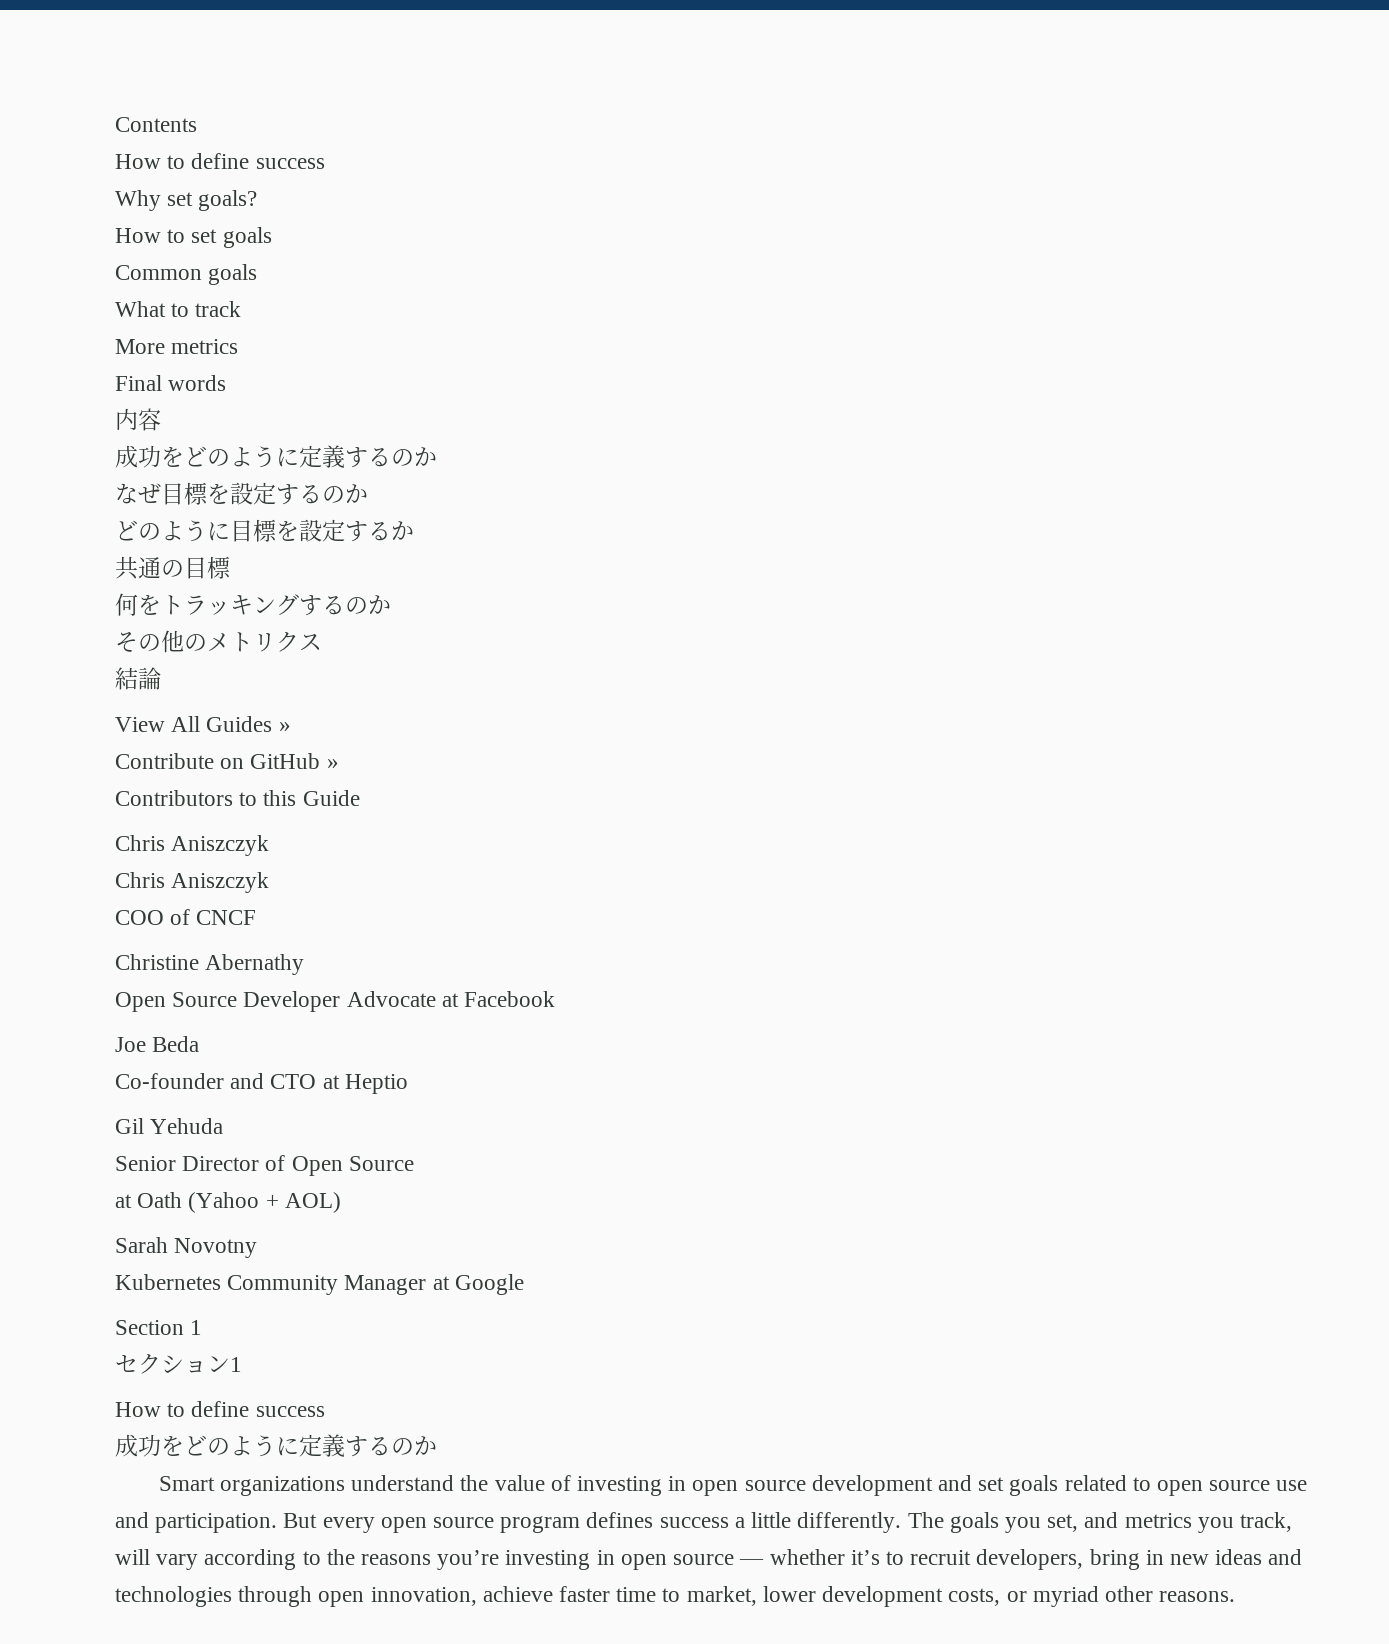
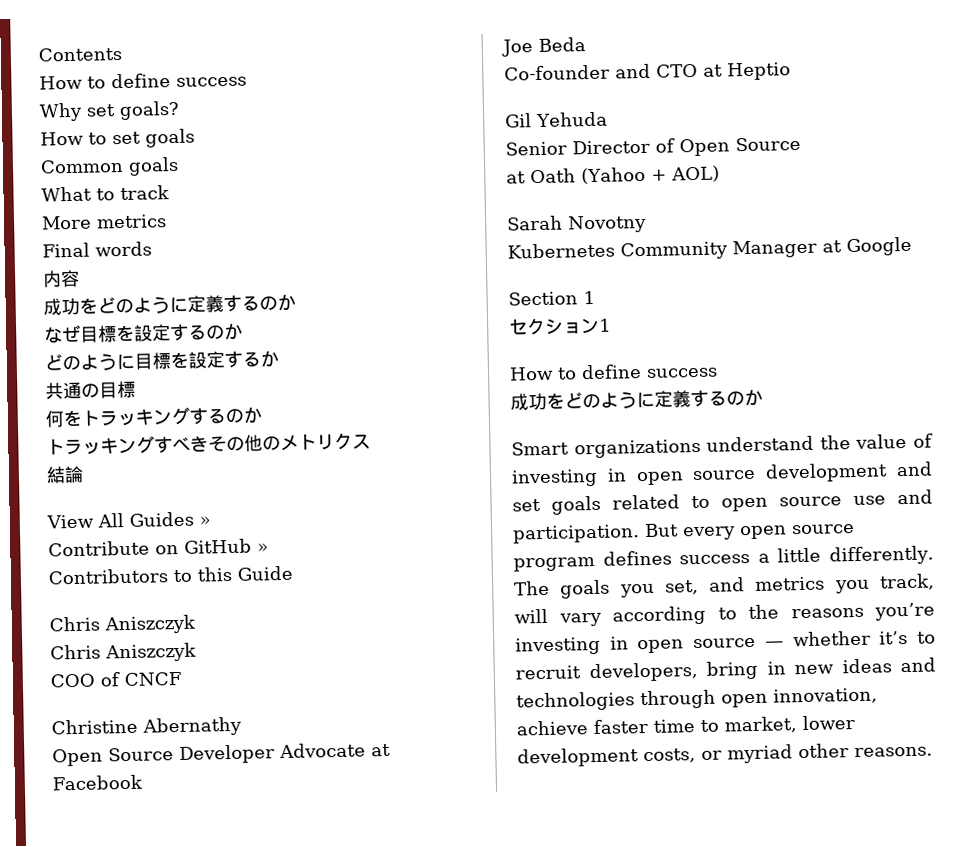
- その他のメトリクス
+ トラッキングすべきその他のメトリクス

